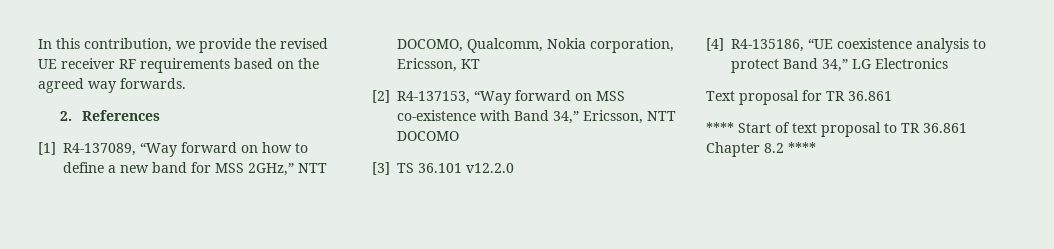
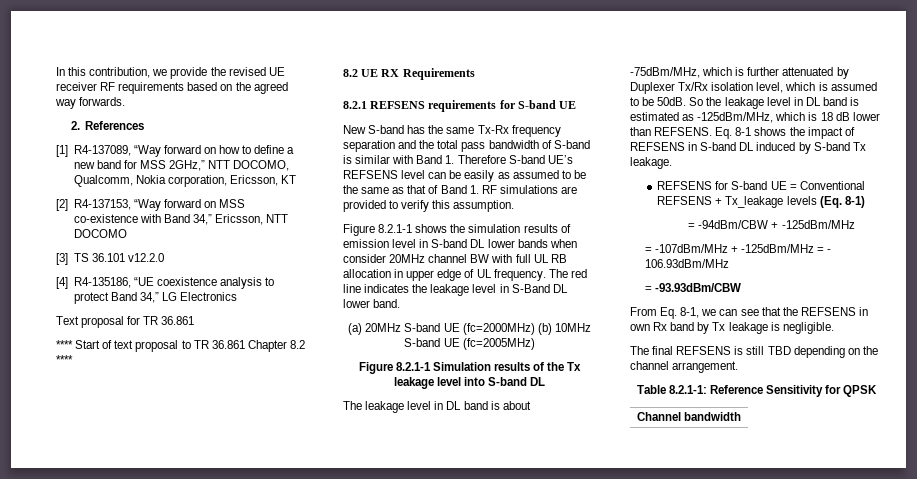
+ 8.2 UE RX Requirements
+ 8.2.1 REFSENS requirements for S-band UE
+ New S-band has the same Tx-Rx frequency separation and the total pass bandwidth of S-band is similar with Band 1. Therefore S-band UE’s REFSENS level can be easily as assumed to be the same as that of Band 1. RF simulations are provided to verify this assumption.
+ Figure 8.2.1-1 shows the simulation results of emission level in S-band DL lower bands when consider 20MHz channel BW with full UL RB allocation in upper edge of UL frequency. The red line indicates the leakage level in S-Band DL lower band.
+ (a) 20MHz S-band UE (fc=2000MHz) (b) 10MHz S-band UE (fc=2005MHz)
+ Figure 8.2.1-1 Simulation results of the Tx leakage level into S-band DL
+ The leakage level in DL band is about -75dBm/MHz, which is further attenuated by Duplexer Tx/Rx isolation level, which is assumed to be 50dB. So the leakage level in DL band is estimated as -125dBm/MHz, which is 18 dB lower than REFSENS. Eq. 8-1 shows the impact of REFSENS in S-band DL induced by S-band Tx leakage.
+ REFSENS for S-band UE = Conventional REFSENS + Tx_leakage levels (Eq. 8-1)
+ = -94dBm/CBW + -125dBm/MHz
+ = -107dBm/MHz + -125dBm/MHz = - 106.93dBm/MHz
+ = -93.93dBm/CBW
+ From Eq. 8-1, we can see that the REFSENS in own Rx band by Tx leakage is negligible.
+ The final REFSENS is still TBD depending on the channel arrangement.
+ Table 8.2.1-1: Reference Sensitivity for QPSK
+ Channel bandwidth

